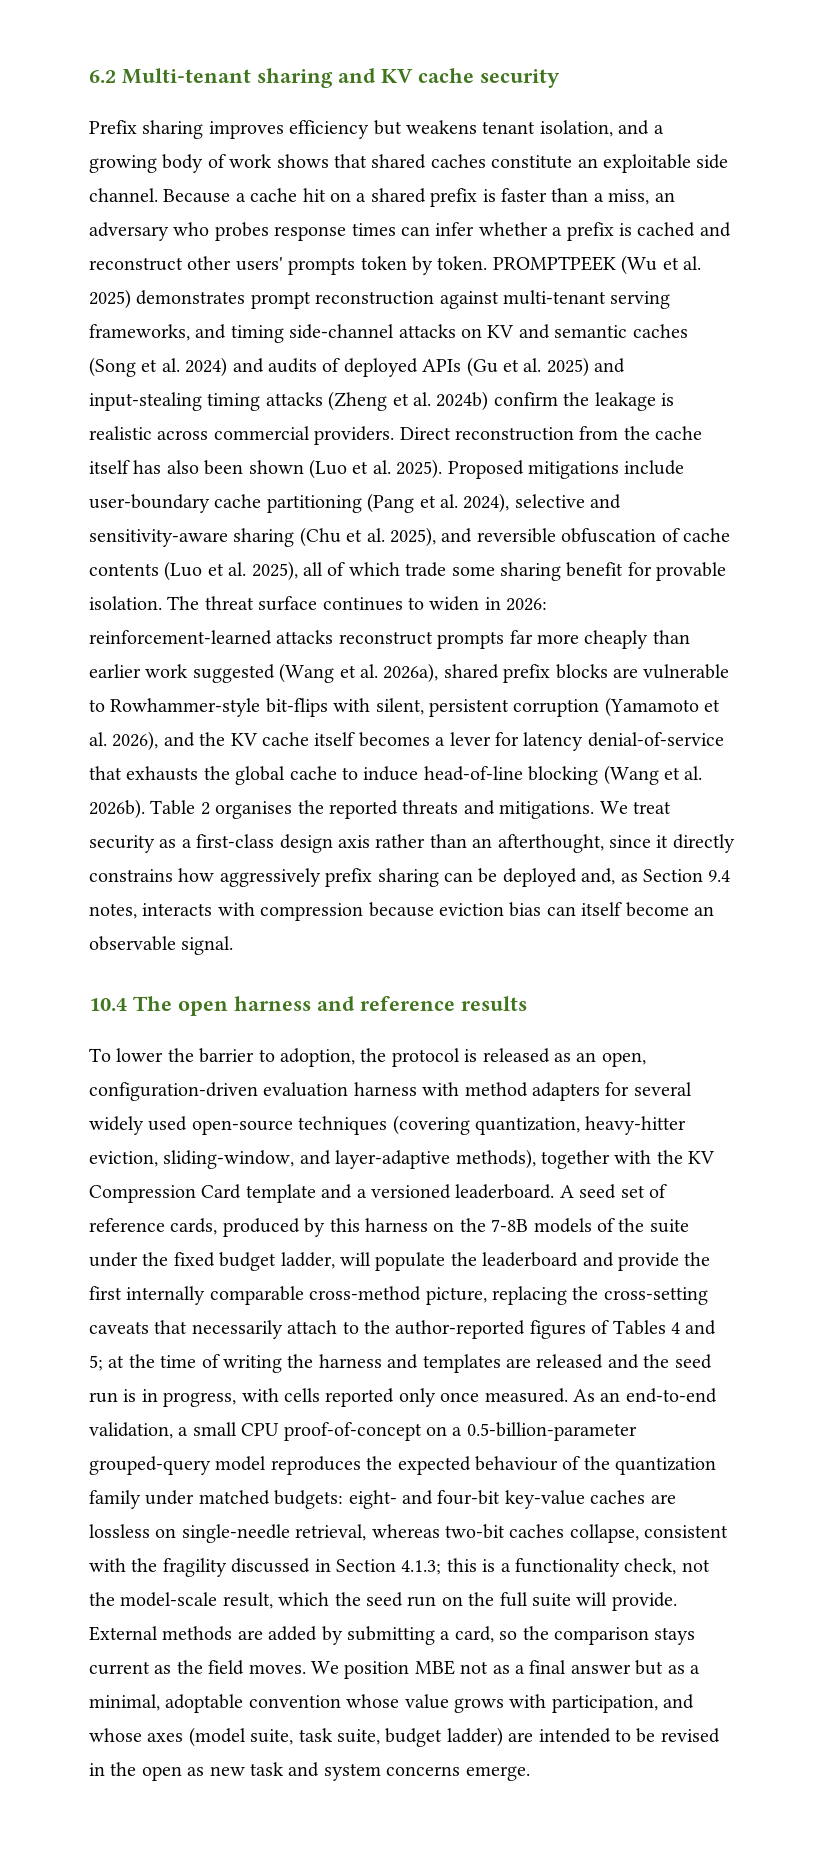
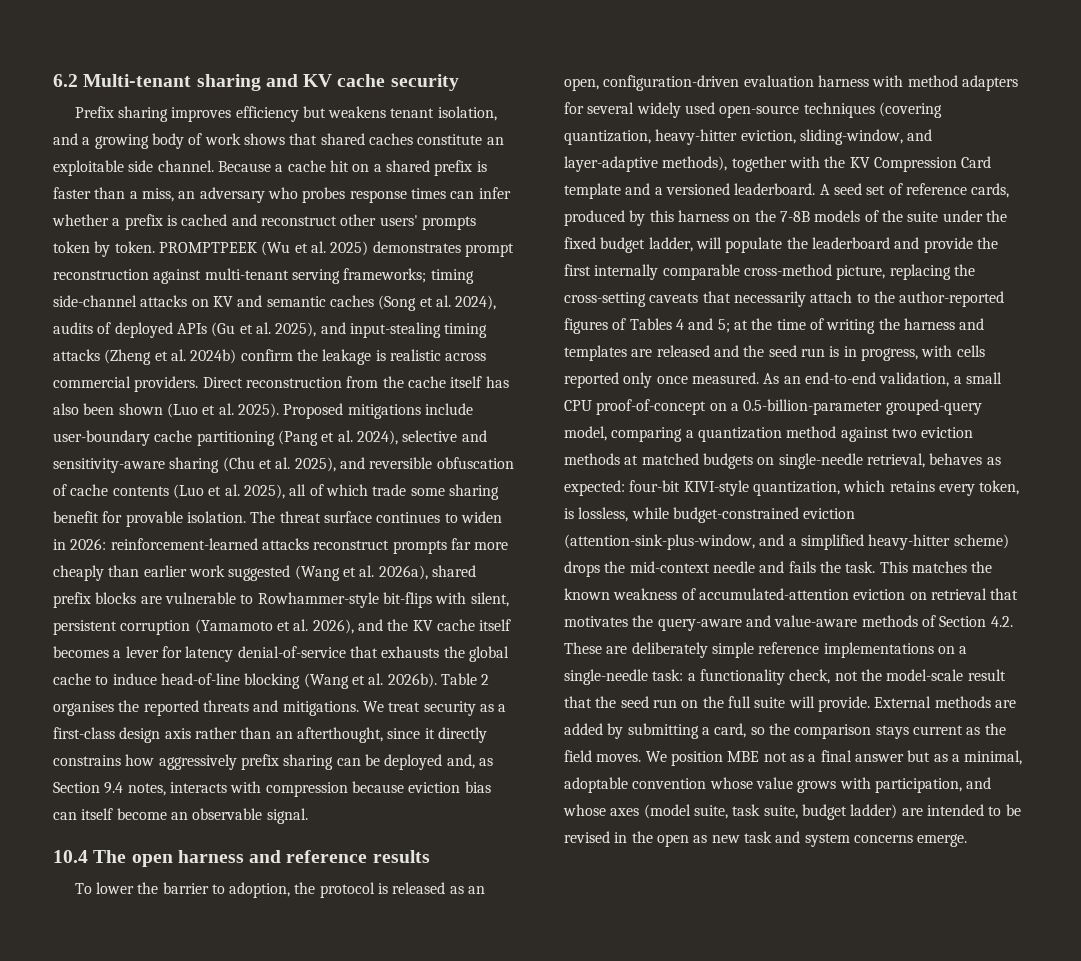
- PROMPTPEEK (Wu et al. 2025) demonstrates prompt reconstruction against multi-tenant serving frameworks, and timing side-channel attacks on KV and semantic caches (Song et al. 2024) and audits of deployed APIs (Gu et al. 2025) and input-stealing timing attacks (Zheng et al. 2024b) confirm the leakage is realistic across commercial providers.
+ PROMPTPEEK (Wu et al. 2025) demonstrates prompt reconstruction against multi-tenant serving frameworks; timing side-channel attacks on KV and semantic caches (Song et al. 2024), audits of deployed APIs (Gu et al. 2025), and input-stealing timing attacks (Zheng et al. 2024b) confirm the leakage is realistic across commercial providers.
- As an end-to-end validation, a small CPU proof-of-concept on a 0.5-billion-parameter grouped-query model reproduces the expected behaviour of the quantization family under matched budgets: eight- and four-bit key-value caches are lossless on single-needle retrieval, whereas two-bit caches collapse, consistent with the fragility discussed in Section 4.1.3; this is a functionality check, not the model-scale result, which the seed run on the full suite will provide.
+ As an end-to-end validation, a small CPU proof-of-concept on a 0.5-billion-parameter grouped-query model, comparing a quantization method against two eviction methods at matched budgets on single-needle retrieval, behaves as expected: four-bit KIVI-style quantization, which retains every token, is lossless, while budget-constrained eviction (attention-sink-plus-window, and a simplified heavy-hitter scheme) drops the mid-context needle and fails the task. This matches the known weakness of accumulated-attention eviction on retrieval that motivates the query-aware and value-aware methods of Section 4.2. These are deliberately simple reference implementations on a single-needle task: a functionality check, not the model-scale result that the seed run on the full suite will provide.

